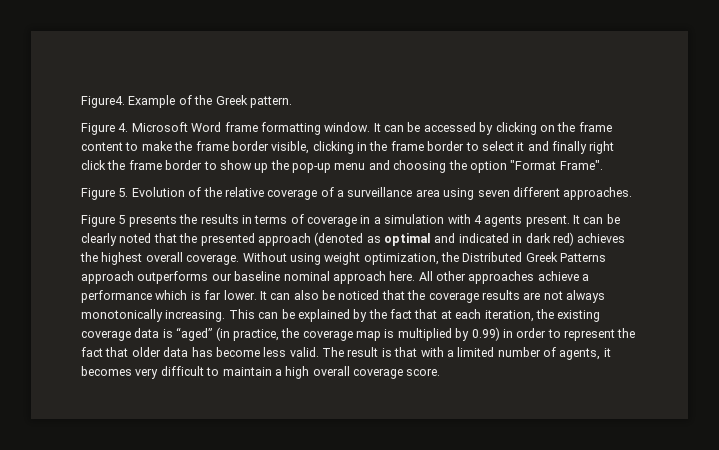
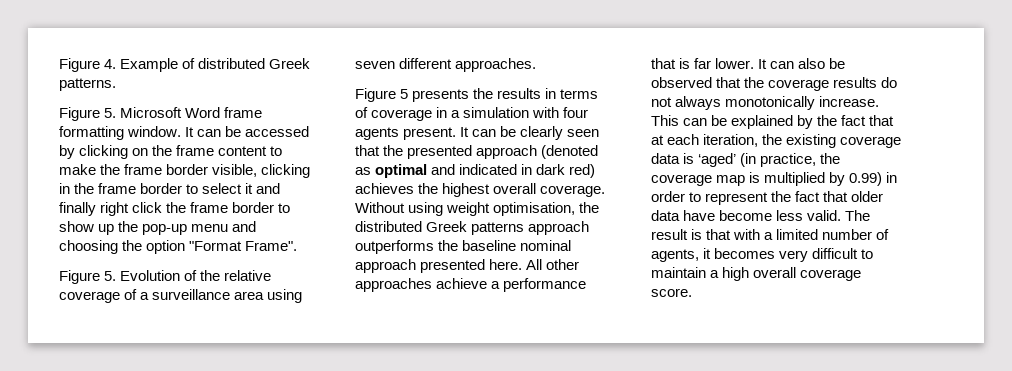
- Figure4. Example of the Greek pattern.
- Figure 4. Microsoft Word frame formatting window.
+ Figure 4. Example of distributed Greek patterns.
+ Figure 5. Microsoft Word frame formatting window.
- Figure 5 presents the results in terms of coverage in a simulation with 4 agents present.
+ Figure 5 presents the results in terms of coverage in a simulation with four agents present.
- It can be clearly noted that the presented approach (denoted as optimal and indicated in dark red) achieves the highest overall coverage.
+ It can be clearly seen that the presented approach (denoted as optimal and indicated in dark red) achieves the highest overall coverage.
- Without using weight optimization, the Distributed Greek Patterns approach outperforms our baseline nominal approach here.
+ Without using weight optimisation, the distributed Greek patterns approach outperforms the baseline nominal approach presented here.
- All other approaches achieve a performance which is far lower.
+ All other approaches achieve a performance that is far lower.
- It can also be noticed that the coverage results are not always monotonically increasing.
+ It can also be observed that the coverage results do not always monotonically increase.
- This can be explained by the fact that at each iteration, the existing coverage data is “aged” (in practice, the coverage map is multiplied by 0.99) in order to represent the fact that older data has become less valid.
+ This can be explained by the fact that at each iteration, the existing coverage data is ‘aged’ (in practice, the coverage map is multiplied by 0.99) in order to represent the fact that older data have become less valid.

